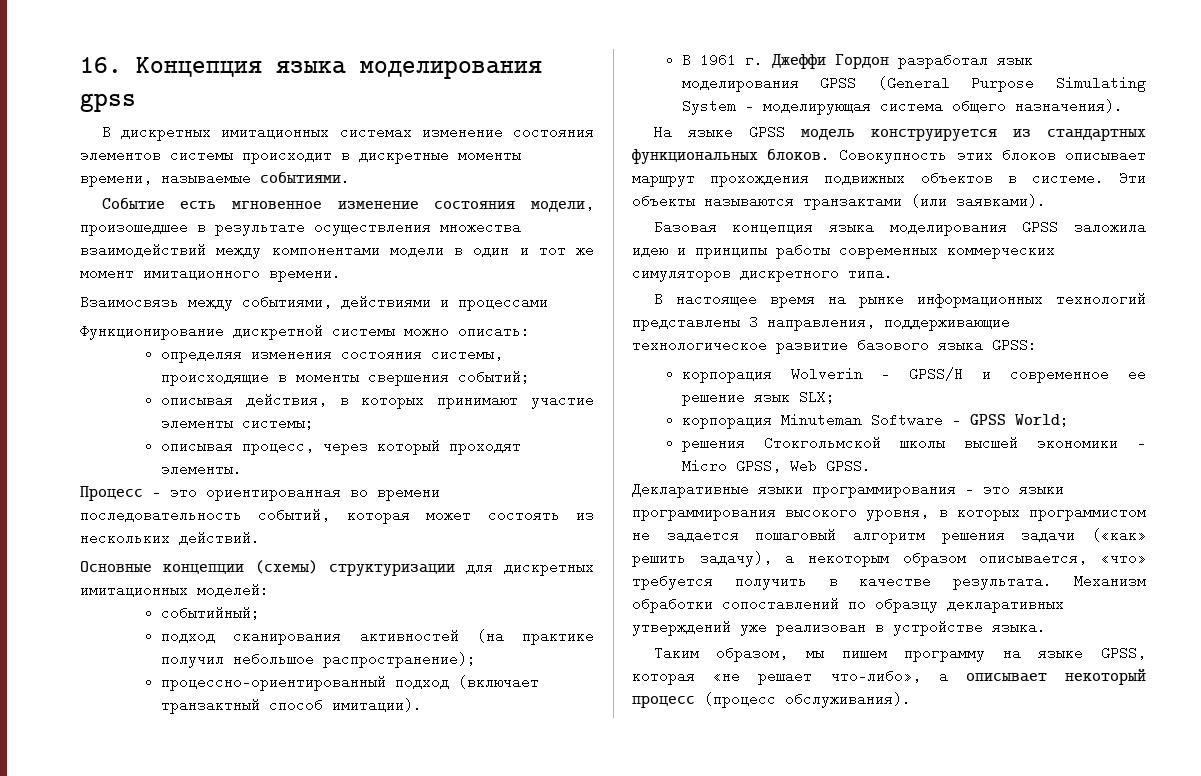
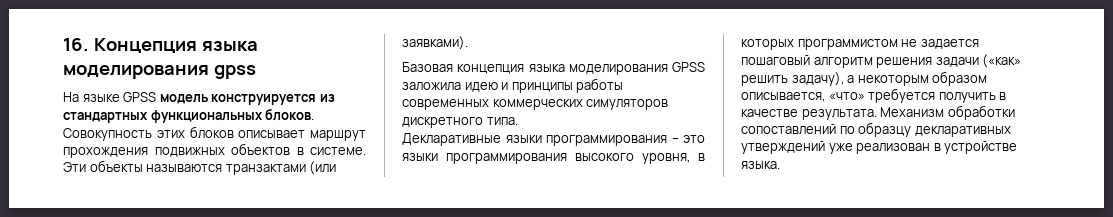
- В дискретных имитационных системах изменение состояния элементов системы происходит в дискретные моменты времени, называемые событиями.
- Событие есть мгновенное изменение состояния модели, произошедшее в результате осуществления множества взаимодействий между компонентами модели в один и тот же момент имитационного времени.
- Взаимосвязь между событиями, действиями и процессами
- Функционирование дискретной системы можно описать:
- определяя изменения состояния системы, происходящие в моменты свершения событий;
- описывая действия, в которых принимают участие элементы системы;
- описывая процесс, через который проходят элементы.
- Процесс – это ориентированная во времени последовательность событий, которая может состоять из нескольких действий.
- Основные концепции (схемы) структуризации для дискретных имитационных моделей:
- событийный;
- подход сканирования активностей (на практике получил небольшое распространение);
- процессно-ориентированный подход (включает транзактный способ имитации).
- В 1961 г. Джеффи Гордон разработал язык моделирования GPSS (General Purpose Simulating System – моделирующая система общего назначения).
- В настоящее время на рынке информационных технологий представлены 3 направления, поддерживающие технологическое развитие базового языка GPSS:
- корпорация Wolverin – GPSS/H и современное ее решение язык SLX;
- корпорация Minuteman Software – GPSS World;
- решения Стокгольмской школы высшей экономики – Micro GPSS, Web GPSS.
- Таким образом, мы пишем программу на языке GPSS, которая «не решает что-либо», а описывает некоторый процесс (процесс обслуживания).

